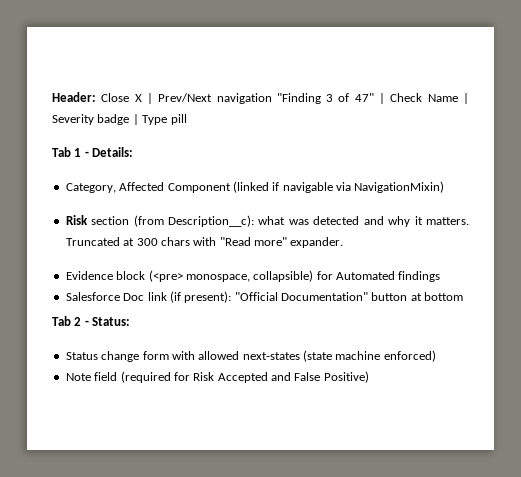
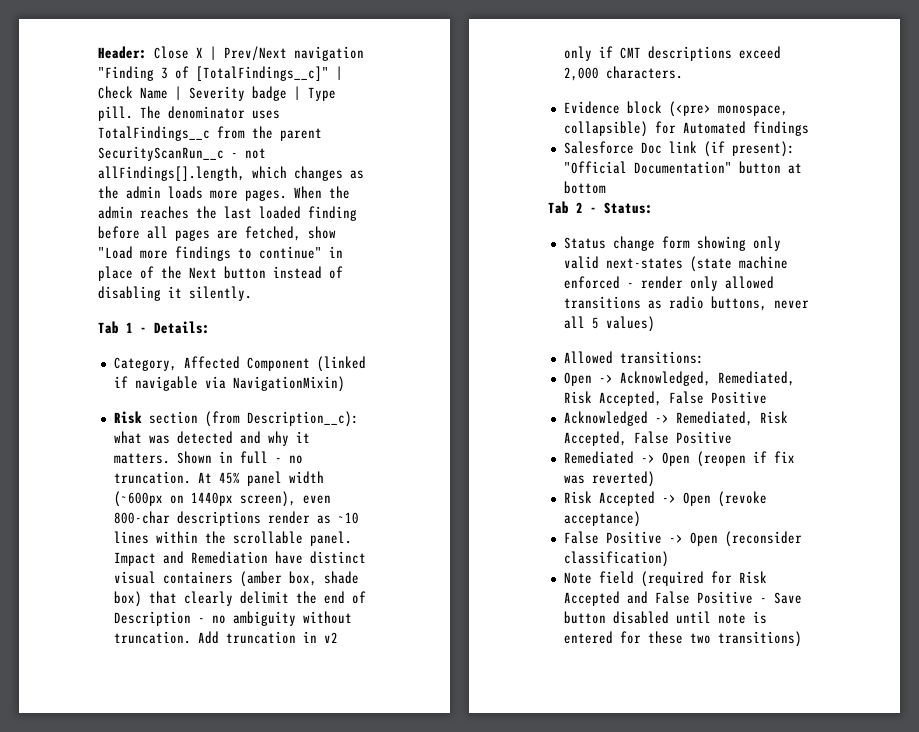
- Header: Close X | Prev/Next navigation "Finding 3 of 47" | Check Name | Severity badge | Type pill
+ Header: Close X | Prev/Next navigation "Finding 3 of [TotalFindings__c]" | Check Name | Severity badge | Type pill. The denominator uses TotalFindings__c from the parent SecurityScanRun__c - not allFindings[].length, which changes as the admin loads more pages. When the admin reaches the last loaded finding before all pages are fetched, show "Load more findings to continue" in place of the Next button instead of disabling it silently.
- Truncated at 300 chars with "Read more" expander.
+ Shown in full - no truncation. At 45% panel width (~600px on 1440px screen), even 800-char descriptions render as ~10 lines within the scrollable panel. Impact and Remediation have distinct visual containers (amber box, shade box) that clearly delimit the end of Description - no ambiguity without truncation. Add truncation in v2 only if CMT descriptions exceed 2,000 characters.
- Status change form with allowed next-states (state machine enforced)
+ Status change form showing only valid next-states (state machine enforced - render only allowed transitions as radio buttons, never all 5 values)
+ Allowed transitions:
+ Open -> Acknowledged, Remediated, Risk Accepted, False Positive
+ Acknowledged -> Remediated, Risk Accepted, False Positive
+ Remediated -> Open (reopen if fix was reverted)
+ Risk Accepted -> Open (revoke acceptance)
+ False Positive -> Open (reconsider classification)
- Note field (required for Risk Accepted and False Positive)
+ Note field (required for Risk Accepted and False Positive - Save button disabled until note is entered for these two transitions)

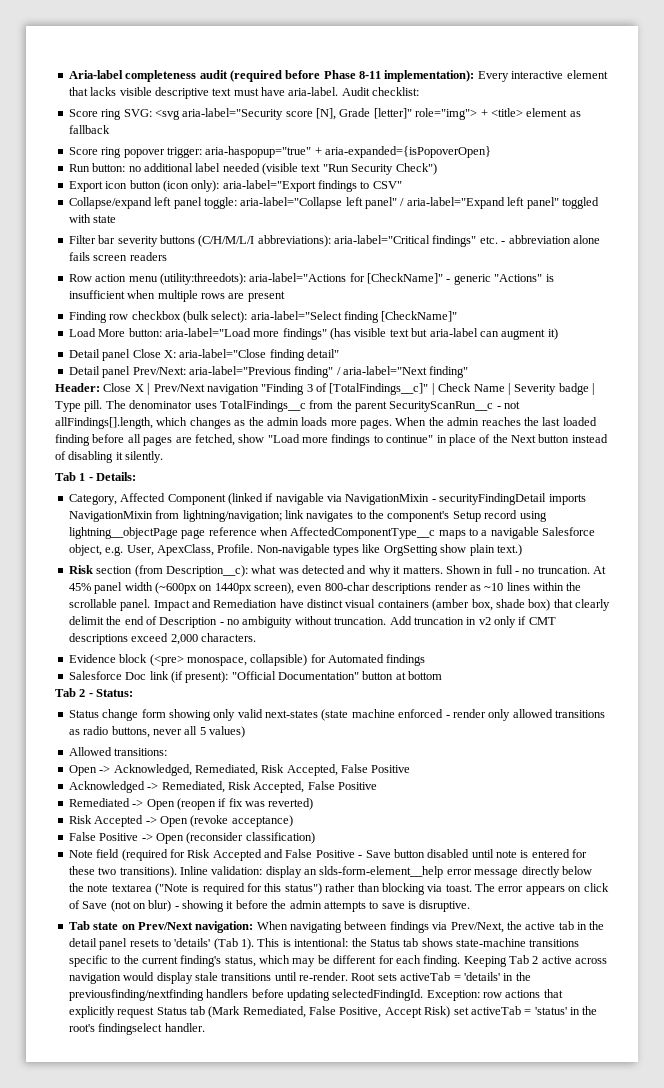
+ Aria-label completeness audit (required before Phase 8-11 implementation): Every interactive element that lacks visible descriptive text must have aria-label. Audit checklist:
+ Score ring SVG: <svg aria-label="Security score [N], Grade [letter]" role="img"> + <title> element as fallback
+ Score ring popover trigger: aria-haspopup="true" + aria-expanded={isPopoverOpen}
+ Run button: no additional label needed (visible text "Run Security Check")
+ Export icon button (icon only): aria-label="Export findings to CSV"
+ Collapse/expand left panel toggle: aria-label="Collapse left panel" / aria-label="Expand left panel" toggled with state
+ Filter bar severity buttons (C/H/M/L/I abbreviations): aria-label="Critical findings" etc. - abbreviation alone fails screen readers
+ Row action menu (utility:threedots): aria-label="Actions for [CheckName]" - generic "Actions" is insufficient when multiple rows are present
+ Finding row checkbox (bulk select): aria-label="Select finding [CheckName]"
+ Load More button: aria-label="Load more findings" (has visible text but aria-label can augment it)
+ Detail panel Close X: aria-label="Close finding detail"
+ Detail panel Prev/Next: aria-label="Previous finding" / aria-label="Next finding"
- Category, Affected Component (linked if navigable via NavigationMixin)
+ Category, Affected Component (linked if navigable via NavigationMixin - securityFindingDetail imports NavigationMixin from lightning/navigation; link navigates to the component's Setup record using lightning__objectPage page reference when AffectedComponentType__c maps to a navigable Salesforce object, e.g. User, ApexClass, Profile. Non-navigable types like OrgSetting show plain text.)
- Note field (required for Risk Accepted and False Positive - Save button disabled until note is entered for these two transitions)
+ Note field (required for Risk Accepted and False Positive - Save button disabled until note is entered for these two transitions). Inline validation: display an slds-form-element__help error message directly below the note textarea ("Note is required for this status") rather than blocking via toast. The error appears on click of Save (not on blur) - showing it before the admin attempts to save is disruptive.
+ Tab state on Prev/Next navigation: When navigating between findings via Prev/Next, the active tab in the detail panel resets to 'details' (Tab 1). This is intentional: the Status tab shows state-machine transitions specific to the current finding's status, which may be different for each finding. Keeping Tab 2 active across navigation would display stale transitions until re-render. Root sets activeTab = 'details' in the previousfinding/nextfinding handlers before updating selectedFindingId. Exception: row actions that explicitly request Status tab (Mark Remediated, False Positive, Accept Risk) set activeTab = 'status' in the root's findingselect handler.

